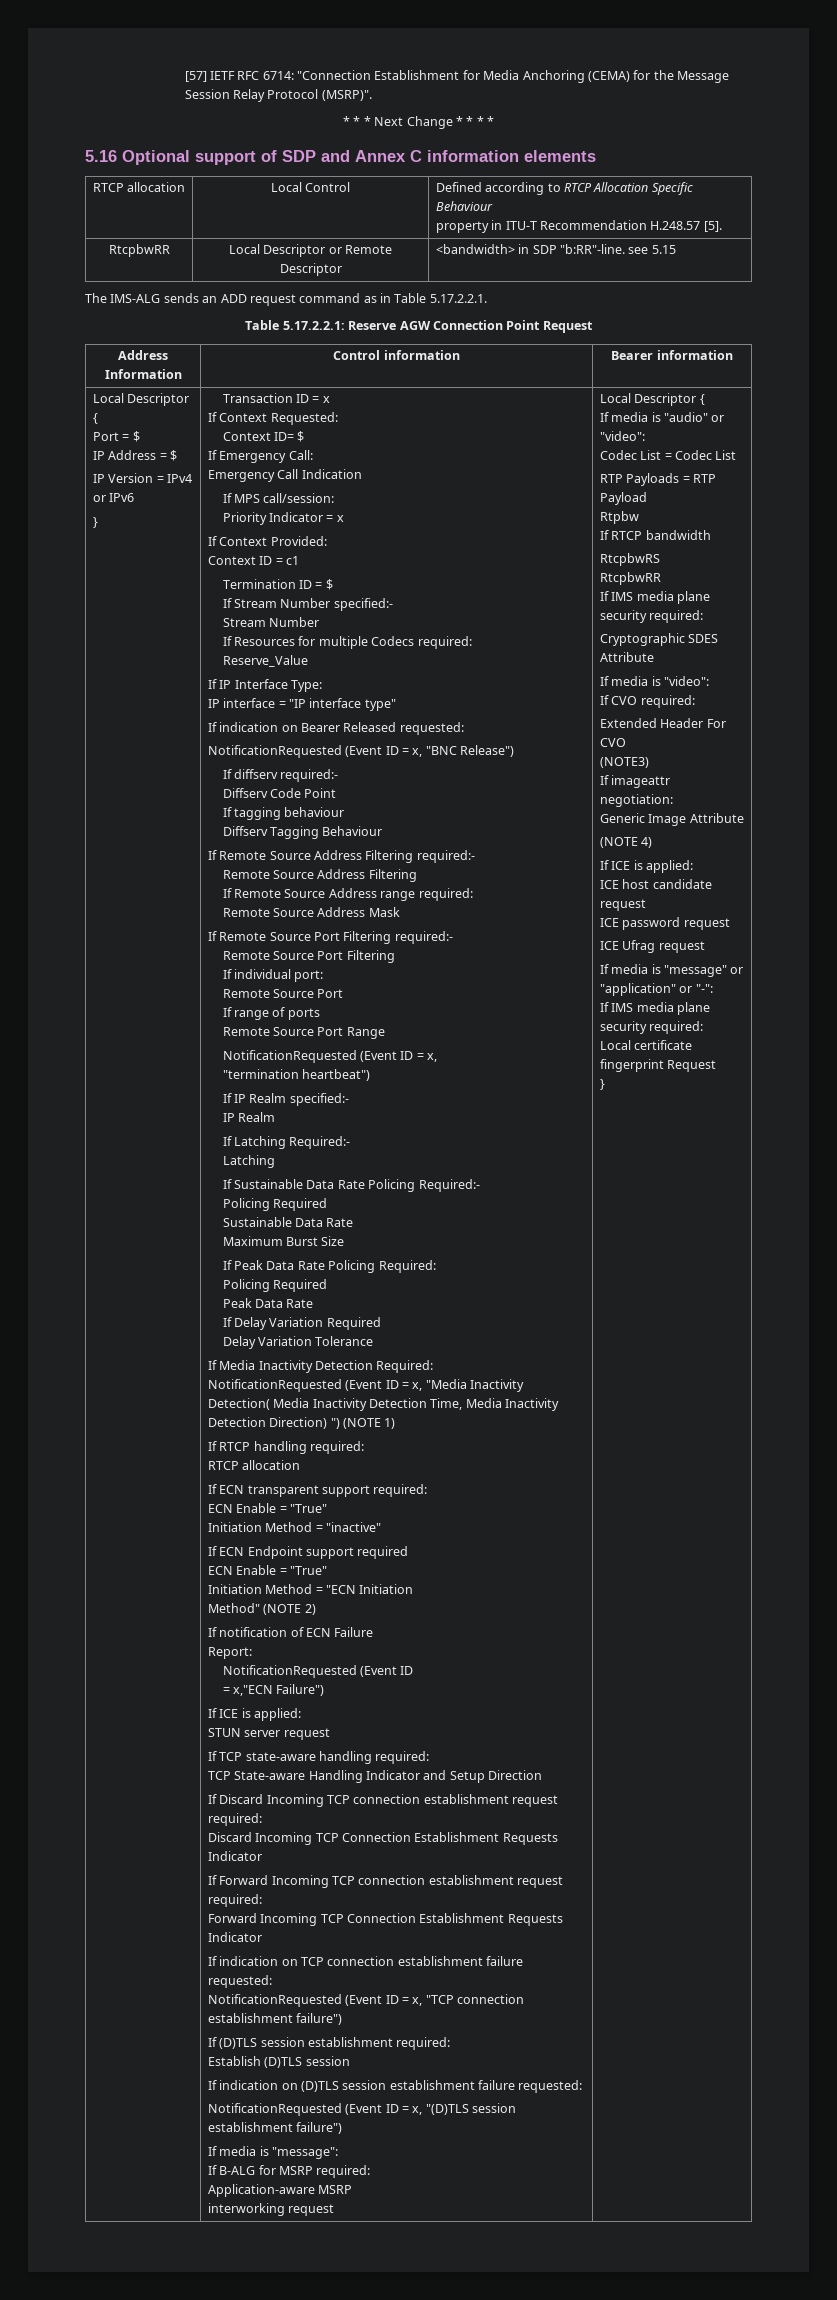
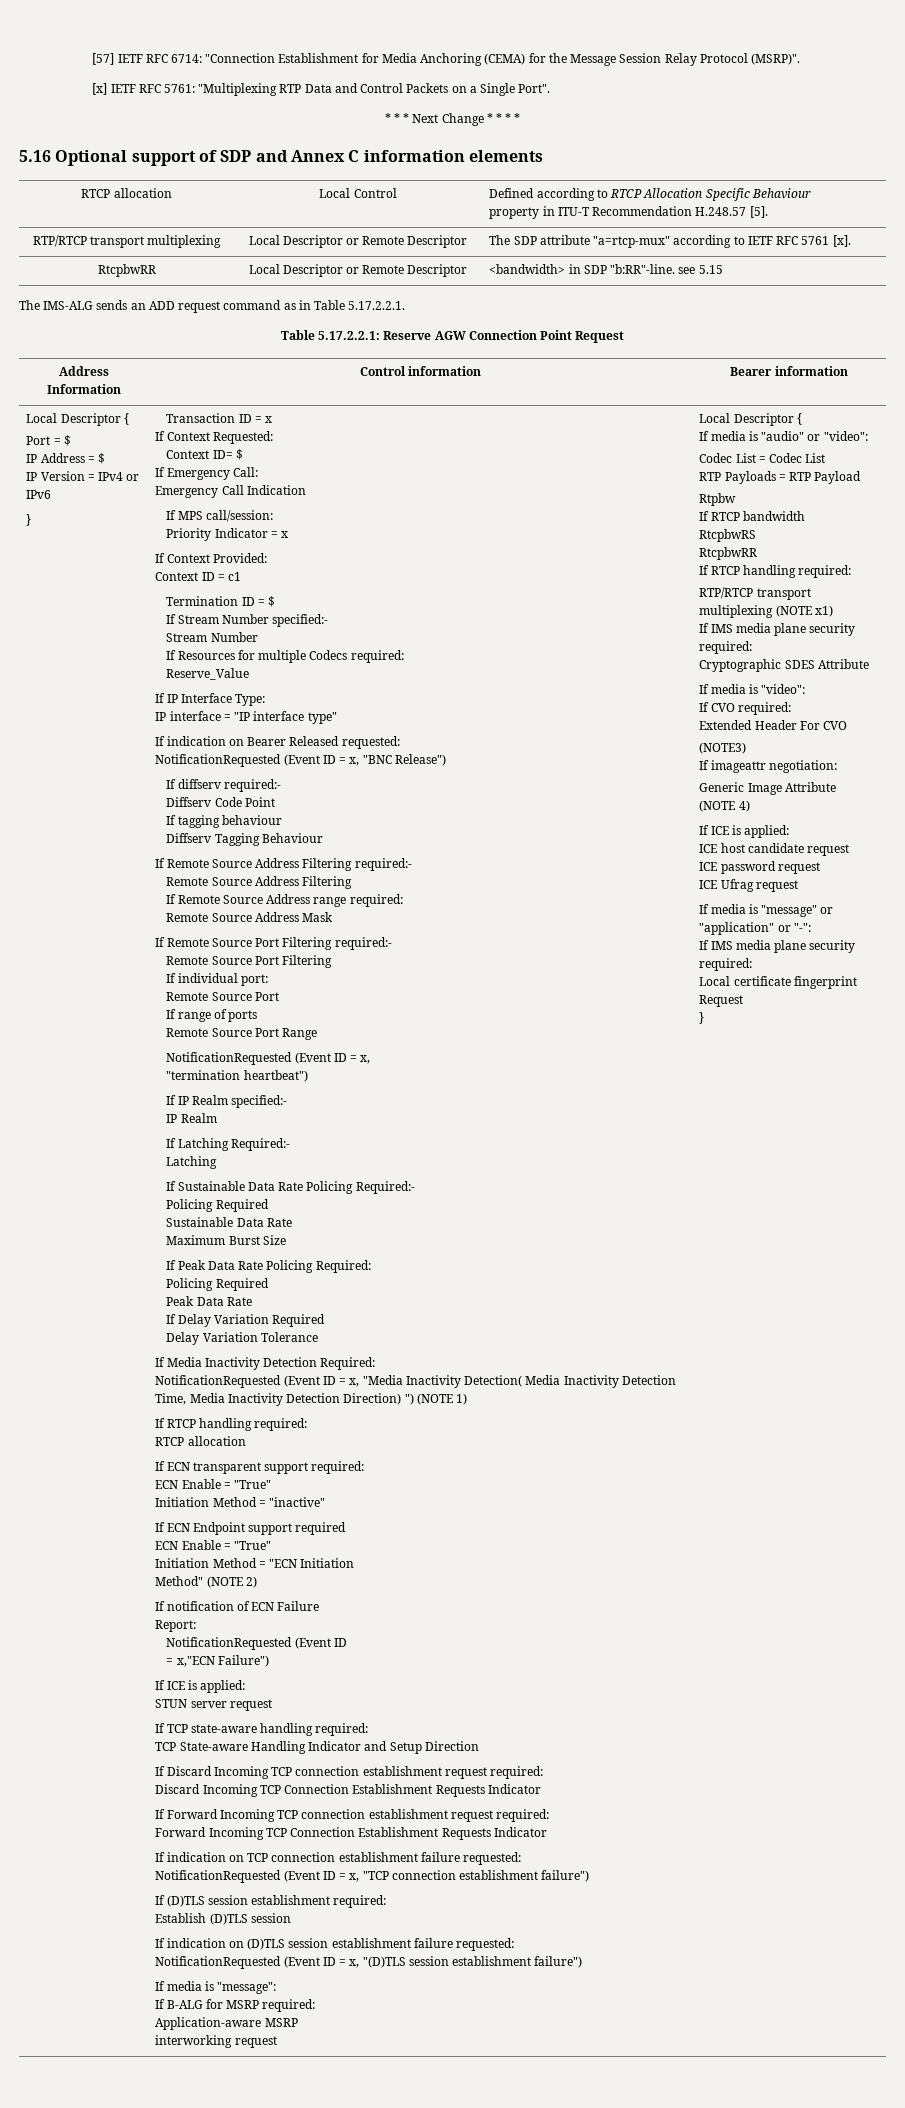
+ [x] IETF RFC 5761: "Multiplexing RTP Data and Control Packets on a Single Port".
+ RTP/RTCP transport multiplexing | Local Descriptor or Remote Descriptor | The SDP attribute "a=rtcp-mux" according to IETF RFC 5761 [x].
  RtcpbwRS
  RtcpbwRR
+ If RTCP handling required:
+ RTP/RTCP transport multiplexing (NOTE x1)

